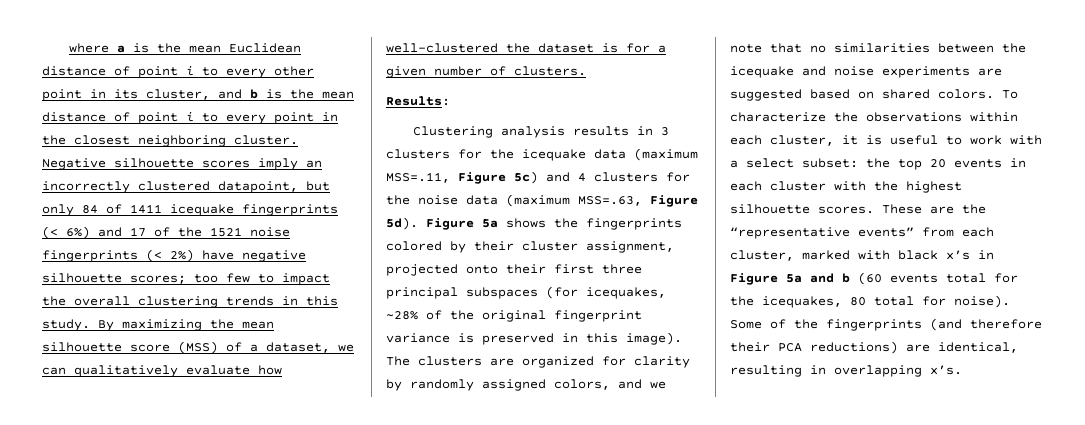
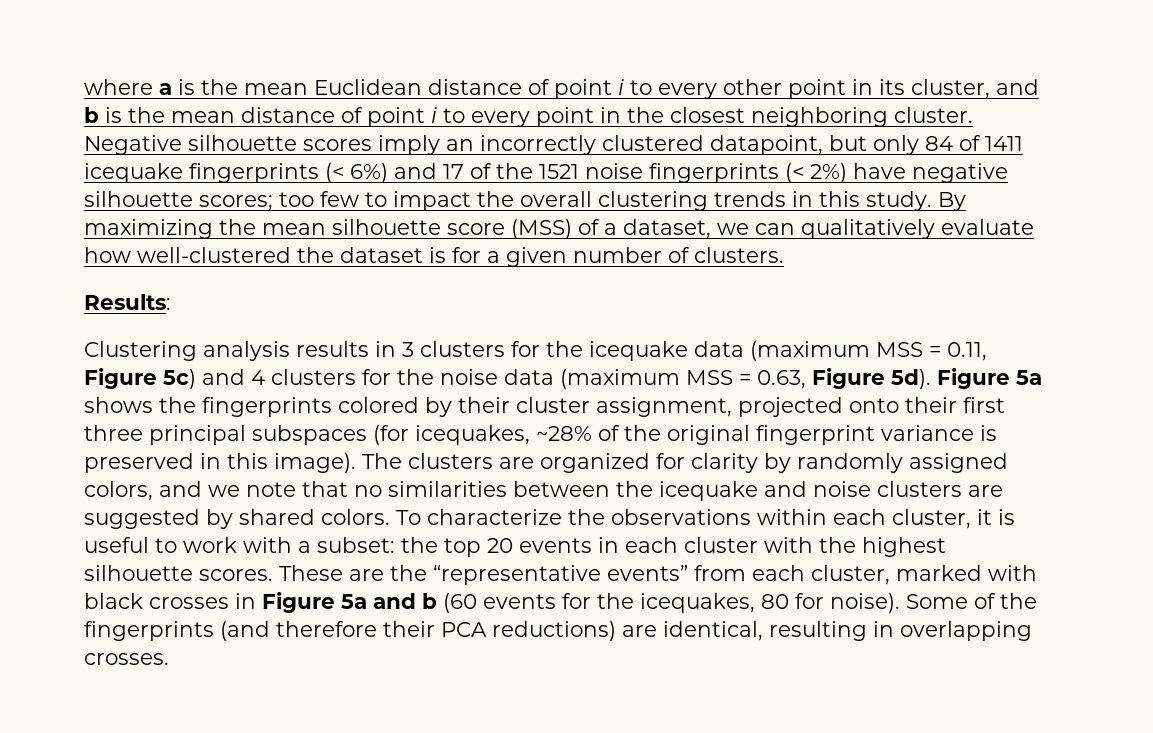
- Clustering analysis results in 3 clusters for the icequake data (maximum MSS=.11, Figure 5c) and 4 clusters for the noise data (maximum MSS=.63, Figure 5d).
+ Clustering analysis results in 3 clusters for the icequake data (maximum MSS = 0.11, Figure 5c) and 4 clusters for the noise data (maximum MSS = 0.63, Figure 5d).
- The clusters are organized for clarity by randomly assigned colors, and we note that no similarities between the icequake and noise experiments are suggested based on shared colors.
+ The clusters are organized for clarity by randomly assigned colors, and we note that no similarities between the icequake and noise clusters are suggested by shared colors.
- To characterize the observations within each cluster, it is useful to work with a select subset: the top 20 events in each cluster with the highest silhouette scores.
+ To characterize the observations within each cluster, it is useful to work with a subset: the top 20 events in each cluster with the highest silhouette scores.
- These are the “representative events” from each cluster, marked with black x’s in Figure 5a and b (60 events total for the icequakes, 80 total for noise).
+ These are the “representative events” from each cluster, marked with black crosses in Figure 5a and b (60 events for the icequakes, 80 for noise).
- Some of the fingerprints (and therefore their PCA reductions) are identical, resulting in overlapping x’s.
+ Some of the fingerprints (and therefore their PCA reductions) are identical, resulting in overlapping crosses.

